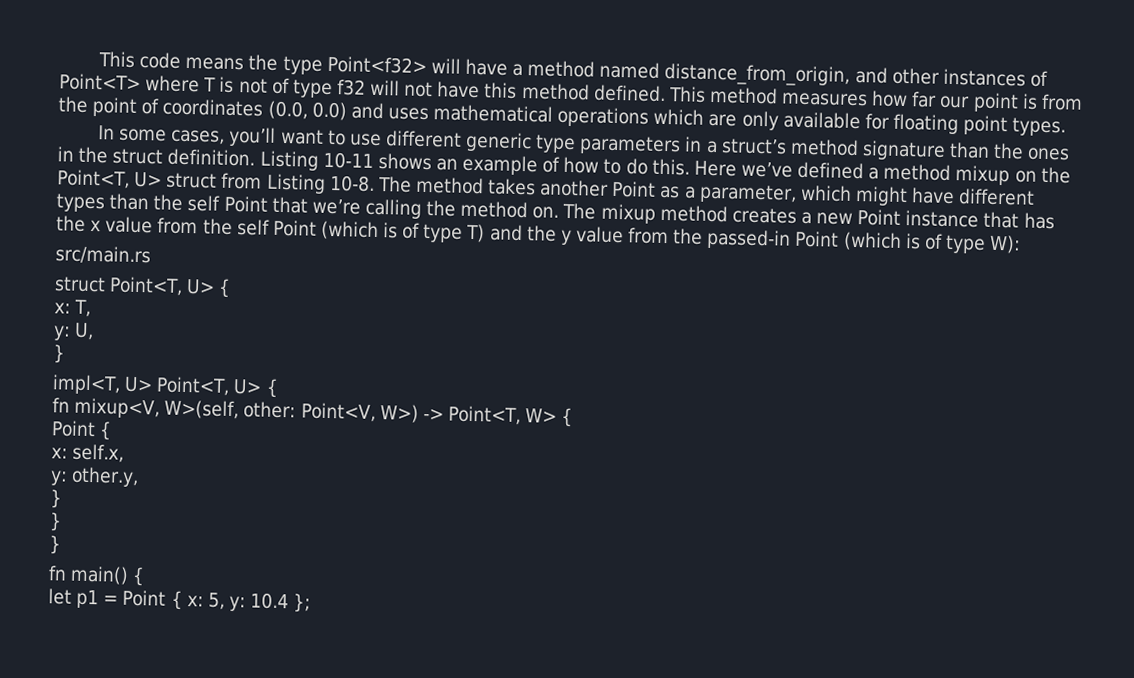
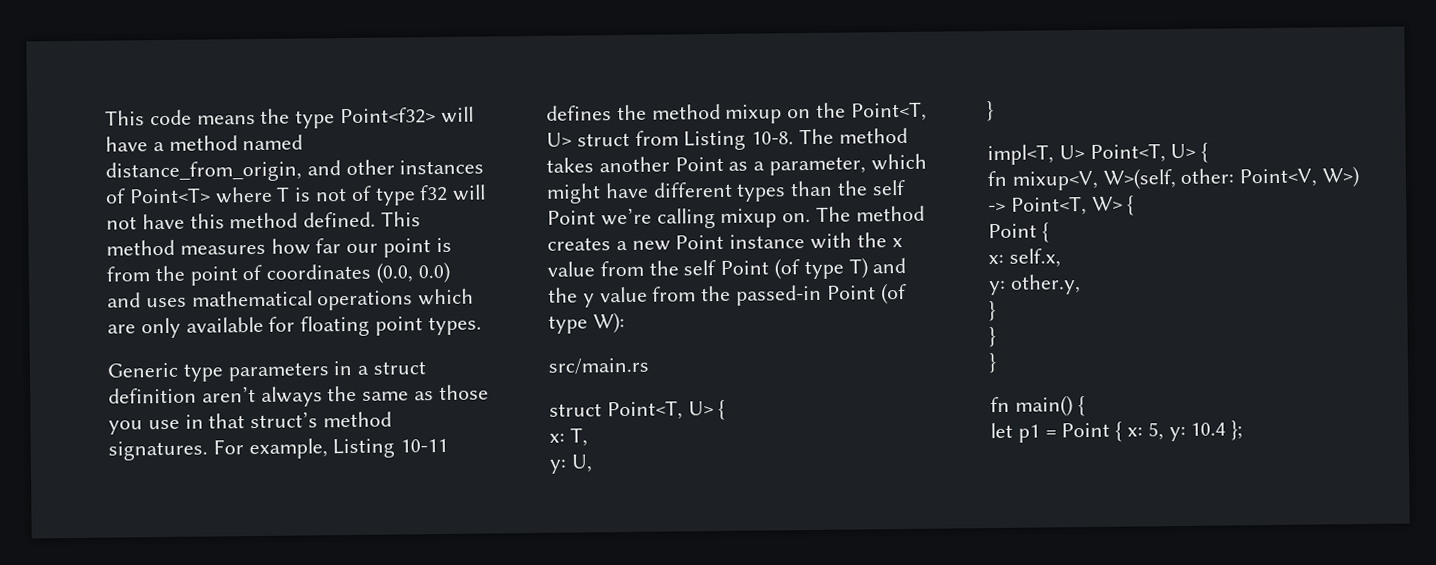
- In some cases, you’ll want to use different generic type parameters in a struct’s method signature than the ones in the struct definition. Listing 10-11 shows an example of how to do this. Here we’ve defined a method mixup on the Point<T, U> struct from Listing 10-8.
+ Generic type parameters in a struct definition aren’t always the same as those you use in that struct’s method signatures. For example, Listing 10-11 defines the method mixup on the Point<T, U> struct from Listing 10-8.
- The method takes another Point as a parameter, which might have different types than the self Point that we’re calling the method on.
+ The method takes another Point as a parameter, which might have different types than the self Point we’re calling mixup on.
- The mixup method creates a new Point instance that has the x value from the self Point (which is of type T) and the y value from the passed-in Point (which is of type W):
+ The method creates a new Point instance with the x value from the self Point (of type T) and the y value from the passed-in Point (of type W):

